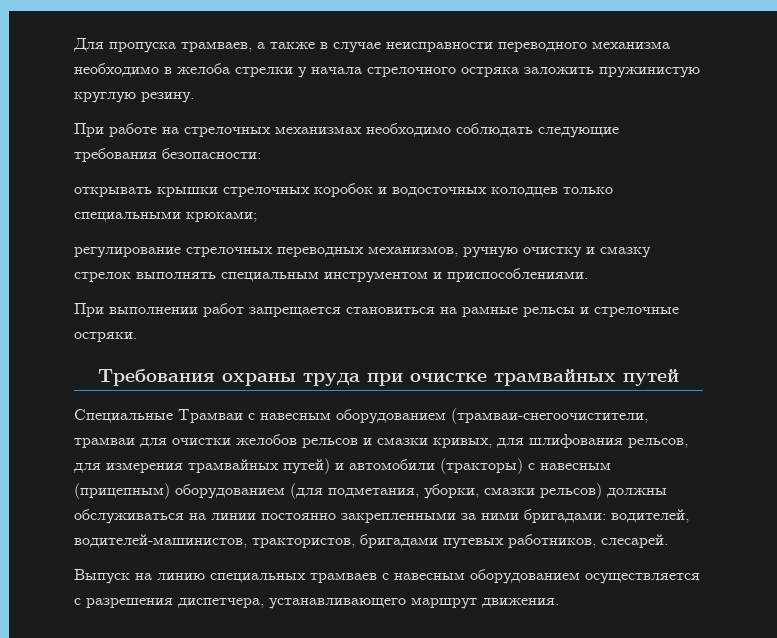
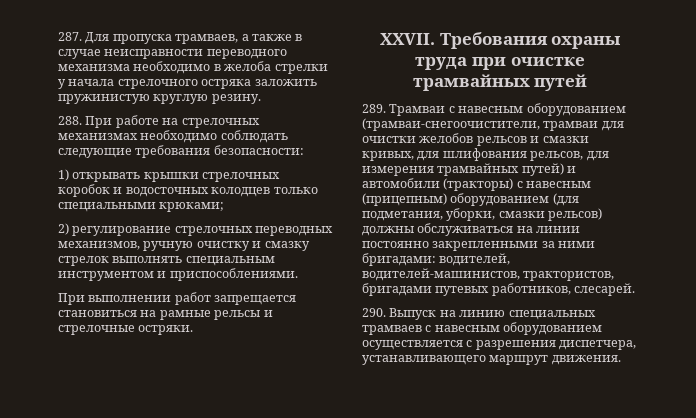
- Для пропуска трамваев, а также в случае неисправности переводного механизма необходимо в желоба стрелки у начала стрелочного остряка заложить пружинистую круглую резину.
+ 287. Для пропуска трамваев, а также в случае неисправности переводного механизма необходимо в желоба стрелки у начала стрелочного остряка заложить пружинистую круглую резину.
- При работе на стрелочных механизмах необходимо соблюдать следующие требования безопасности:
+ 288. При работе на стрелочных механизмах необходимо соблюдать следующие требования безопасности:
- открывать крышки стрелочных коробок и водосточных колодцев только специальными крюками;
+ 1) открывать крышки стрелочных коробок и водосточных колодцев только специальными крюками;
- регулирование стрелочных переводных механизмов, ручную очистку и смазку стрелок выполнять специальным инструментом и приспособлениями.
+ 2) регулирование стрелочных переводных механизмов, ручную очистку и смазку стрелок выполнять специальным инструментом и приспособлениями.
+ XXVII.
- Специальные Трамваи с навесным оборудованием (трамваи-снегоочистители, трамваи для очистки желобов рельсов и смазки кривых, для шлифования рельсов, для измерения трамвайных путей) и автомобили (тракторы) с навесным (прицепным) оборудованием (для подметания, уборки, смазки рельсов) должны обслуживаться на линии постоянно закрепленными за ними бригадами: водителей, водителей-машинистов, трактористов, бригадами путевых работников, слесарей.
+ 289. Трамваи с навесным оборудованием (трамваи-снегоочистители, трамваи для очистки желобов рельсов и смазки кривых, для шлифования рельсов, для измерения трамвайных путей) и автомобили (тракторы) с навесным (прицепным) оборудованием (для подметания, уборки, смазки рельсов) должны обслуживаться на линии постоянно закрепленными за ними бригадами: водителей, водителей-машинистов, трактористов, бригадами путевых работников, слесарей.
- Выпуск на линию специальных трамваев с навесным оборудованием осуществляется с разрешения диспетчера, устанавливающего маршрут движения.
+ 290. Выпуск на линию специальных трамваев с навесным оборудованием осуществляется с разрешения диспетчера, устанавливающего маршрут движения.

